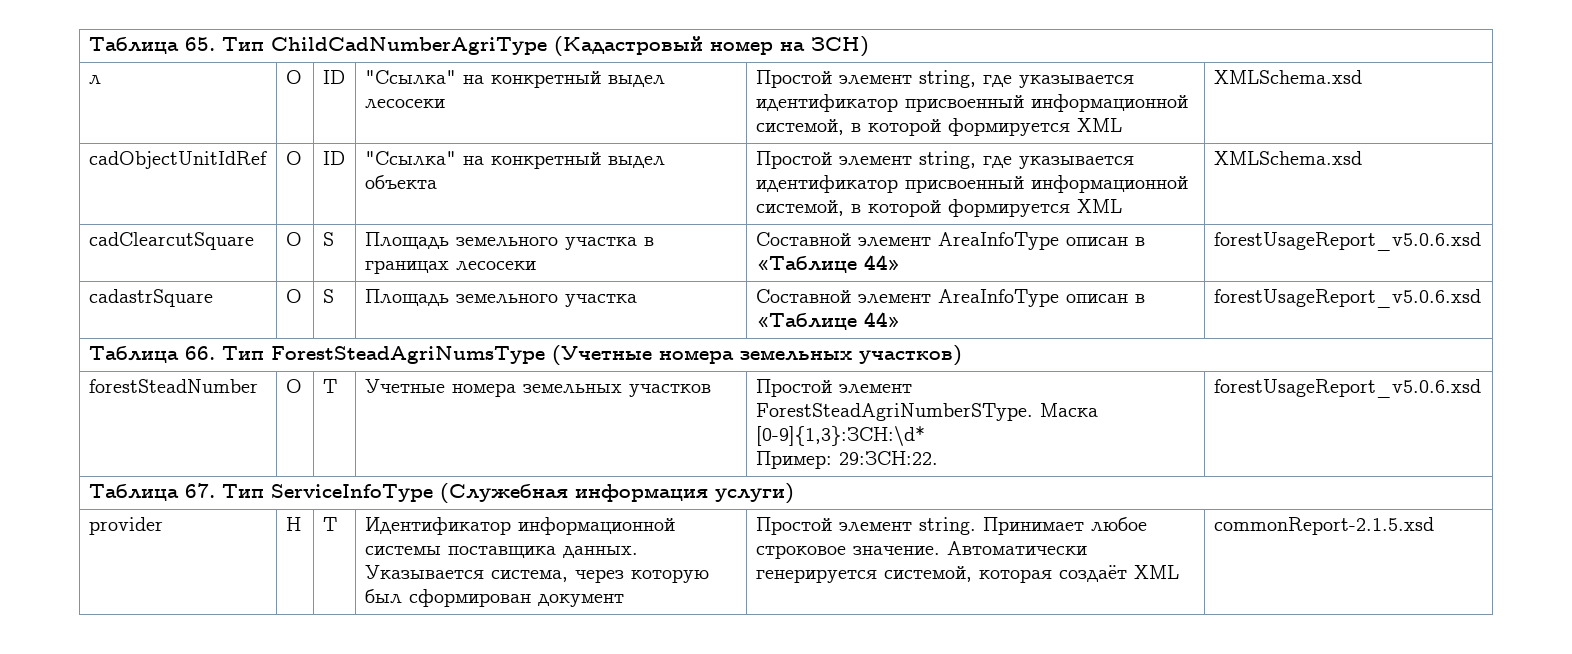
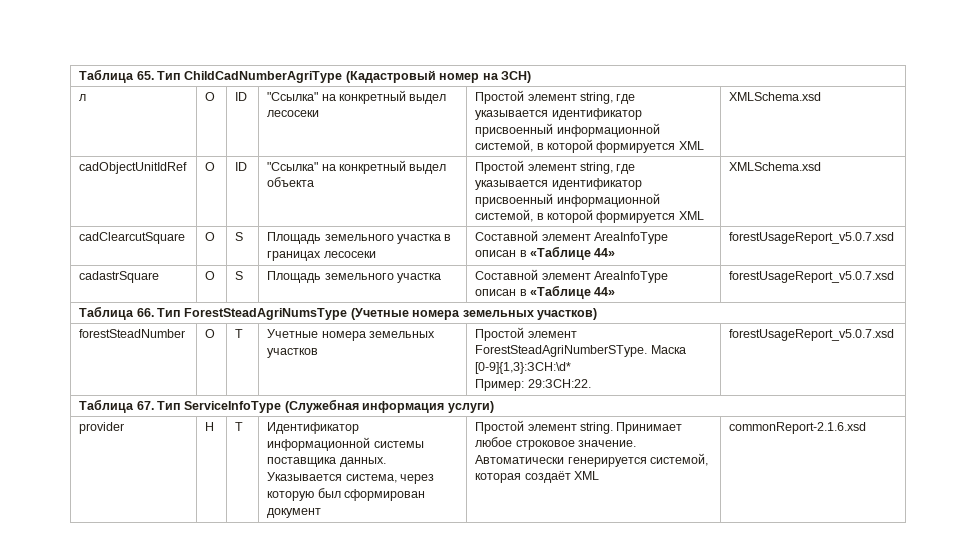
- cadClearcutSquare | O | S | Площадь земельного участка в границах лесосеки | Составной элемент AreaInfoType описан в «Таблице 44» | forestUsageReport_v5.0.6.xsd
+ cadClearcutSquare | O | S | Площадь земельного участка в границах лесосеки | Составной элемент AreaInfoType описан в «Таблице 44» | forestUsageReport_v5.0.7.xsd
- cadastrSquare | O | S | Площадь земельного участка | Составной элемент AreaInfoType описан в «Таблице 44» | forestUsageReport_v5.0.6.xsd
+ cadastrSquare | O | S | Площадь земельного участка | Составной элемент AreaInfoType описан в «Таблице 44» | forestUsageReport_v5.0.7.xsd
  forestSteadNumber | O | T | Учетные номера земельных участков | Простой элемент ForestSteadAgriNumberSType. Маска [0-9]{1,3}:ЗСН:\d*
- Пример: 29:ЗСН:22. | forestUsageReport_v5.0.6.xsd
+ Пример: 29:ЗСН:22. | forestUsageReport_v5.0.7.xsd
- provider | Н | T | Идентификатор информационной системы поставщика данных. Указывается система, через которую был сформирован документ | Простой элемент string. Принимает любое строковое значение. Автоматически генерируется системой, которая создаёт XML | commonReport-2.1.5.xsd
+ provider | Н | T | Идентификатор информационной системы поставщика данных. Указывается система, через которую был сформирован документ | Простой элемент string. Принимает любое строковое значение. Автоматически генерируется системой, которая создаёт XML | commonReport-2.1.6.xsd

